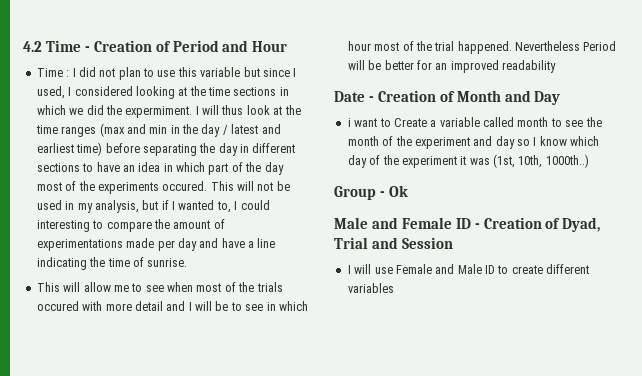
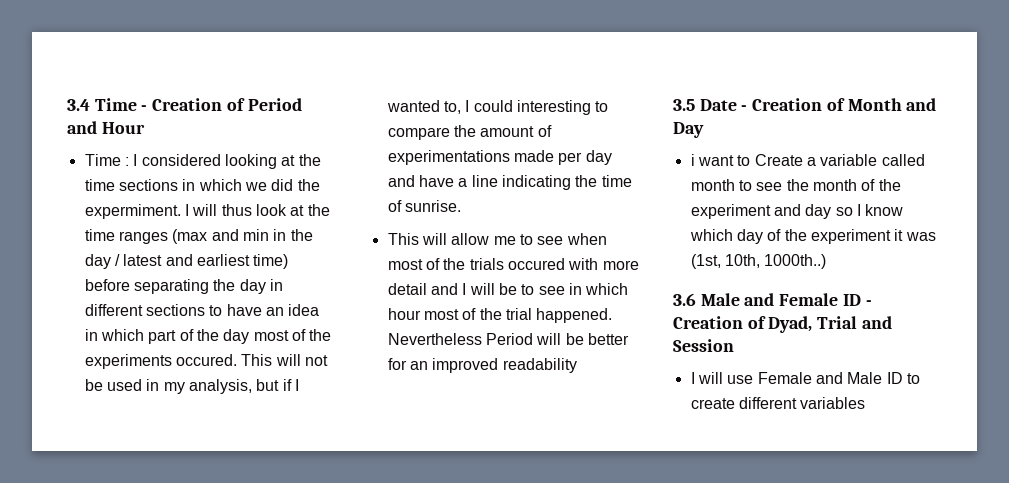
- 4.2 Time - Creation of Period and Hour
+ 3.4 Time - Creation of Period and Hour
- Time : I did not plan to use this variable but since I used, I considered looking at the time sections in which we did the expermiment.
+ Time : I considered looking at the time sections in which we did the expermiment.
- Date - Creation of Month and Day
+ 3.5 Date - Creation of Month and Day
- Group - Ok
- Male and Female ID - Creation of Dyad, Trial and Session
+ 3.6 Male and Female ID - Creation of Dyad, Trial and Session

